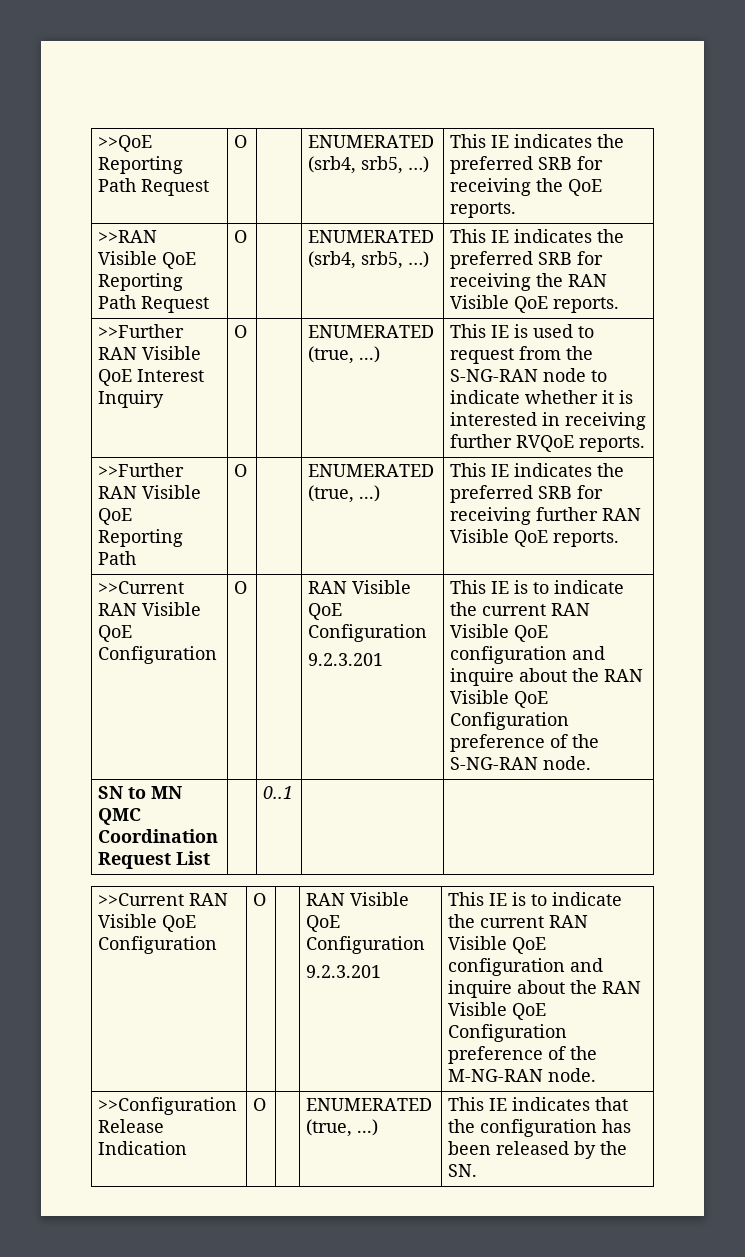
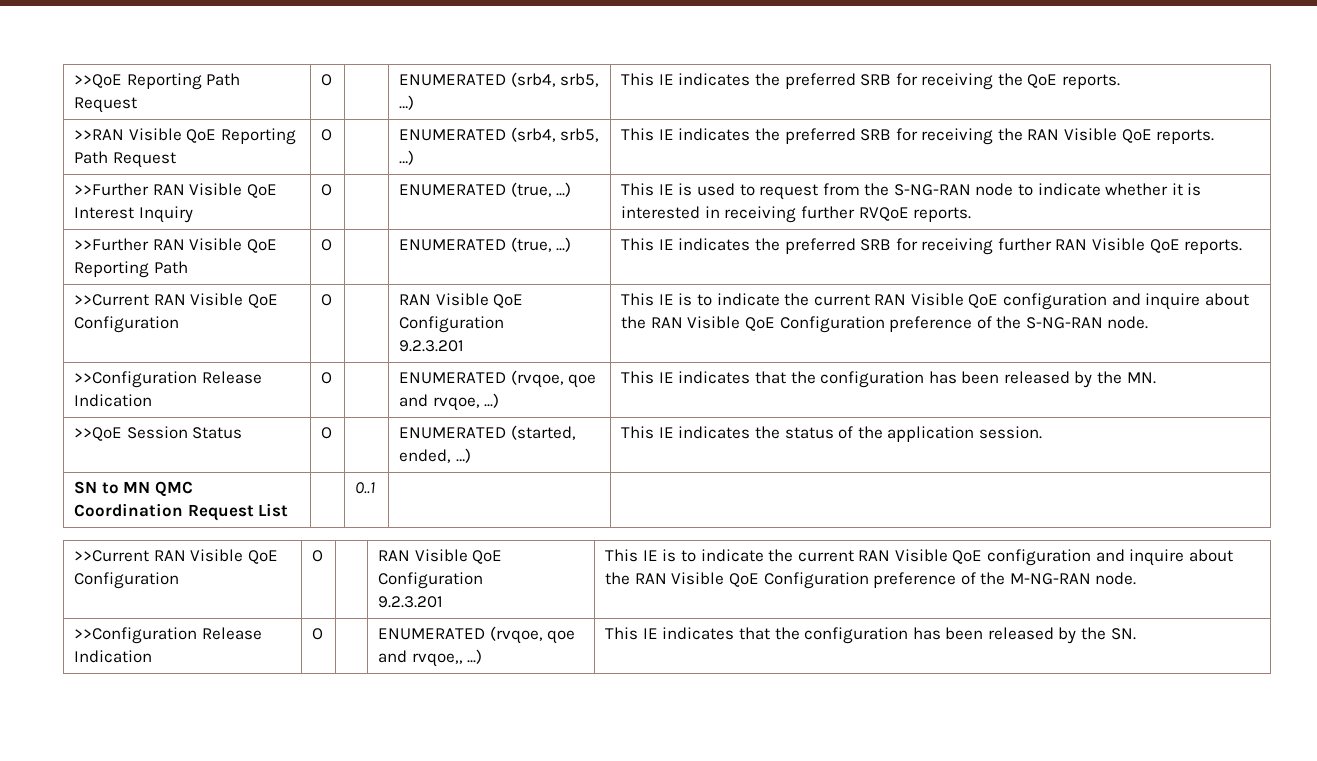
+ >>Configuration Release Indication | O | | ENUMERATED (rvqoe, qoe and rvqoe, ...) | This IE indicates that the configuration has been released by the MN.
+ >>QoE Session Status | O | | ENUMERATED (started, ended, …) | This IE indicates the status of the application session.
- >>Configuration Release Indication | O | | ENUMERATED (true, ...) | This IE indicates that the configuration has been released by the SN.
+ >>Configuration Release Indication | O | | ENUMERATED (rvqoe, qoe and rvqoe,, ...) | This IE indicates that the configuration has been released by the SN.

